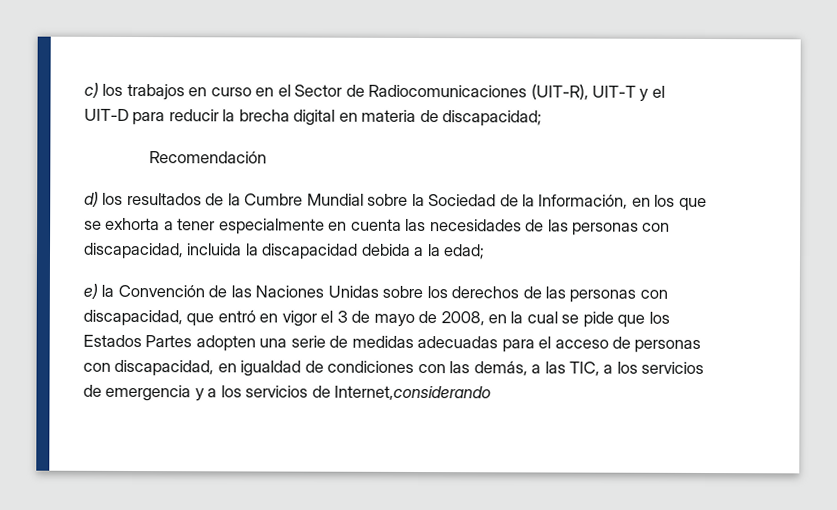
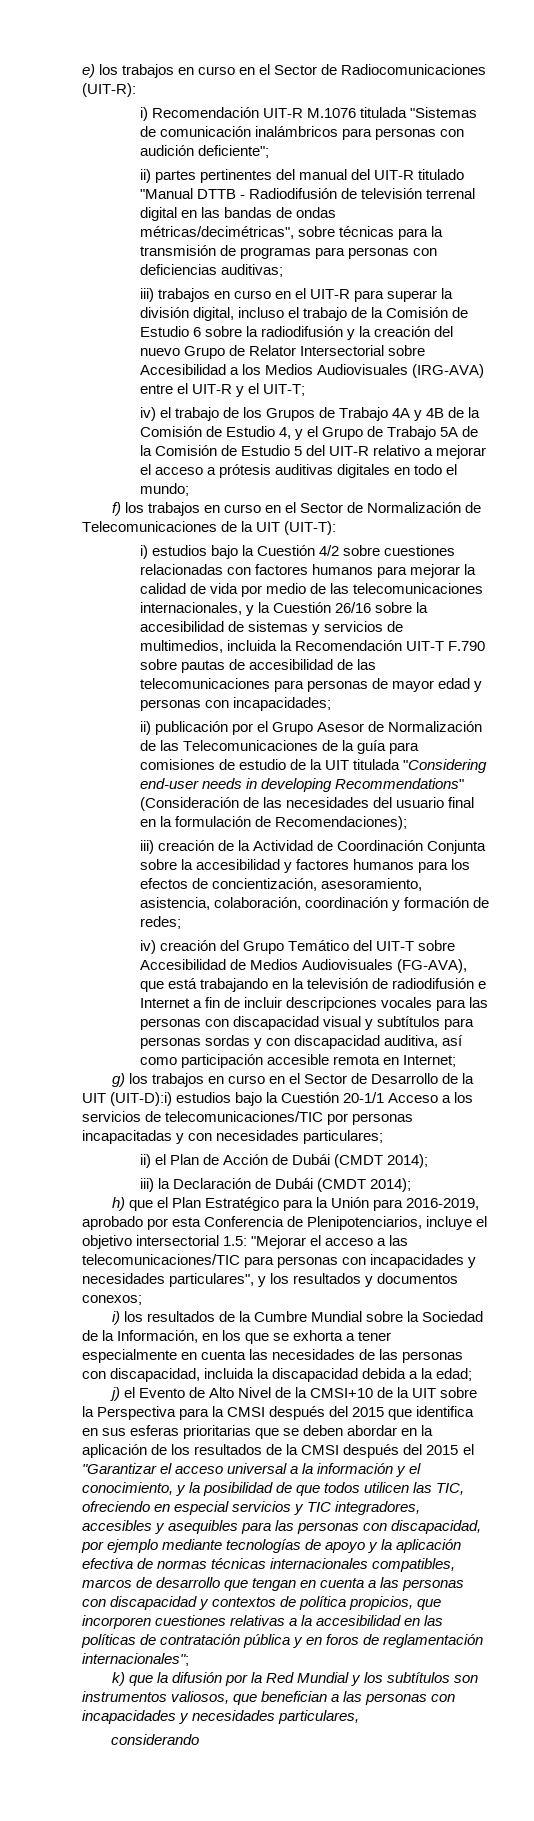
- c) los trabajos en curso en el Sector de Radiocomunicaciones (UIT-R), UIT-T y el UIT-D para reducir la brecha digital en materia de discapacidad;
- Recomendación
- d) los resultados de la Cumbre Mundial sobre la Sociedad de la Información, en los que se exhorta a tener especialmente en cuenta las necesidades de las personas con discapacidad, incluida la discapacidad debida a la edad;
+ e) los trabajos en curso en el Sector de Radiocomunicaciones (UIT-R):
+ i) Recomendación UIT-R M.1076 titulada "Sistemas de comunicación inalámbricos para personas con audición deficiente";
+ ii) partes pertinentes del manual del UIT-R titulado "Manual DTTB - Radiodifusión de televisión terrenal digital en las bandas de ondas métricas/decimétricas", sobre técnicas para la transmisión de programas para personas con deficiencias auditivas;
+ iii) trabajos en curso en el UIT-R para superar la división digital, incluso el trabajo de la Comisión de Estudio 6 sobre la radiodifusión y la creación del nuevo Grupo de Relator Intersectorial sobre Accesibilidad a los Medios Audiovisuales (IRG-AVA) entre el UIT-R y el UIT-T;
+ iv) el trabajo de los Grupos de Trabajo 4A y 4B de la Comisión de Estudio 4, y el Grupo de Trabajo 5A de la Comisión de Estudio 5 del UIT-R relativo a mejorar el acceso a prótesis auditivas digitales en todo el mundo;
+ f) los trabajos en curso en el Sector de Normalización de Telecomunicaciones de la UIT (UIT-T):
+ i) estudios bajo la Cuestión 4/2 sobre cuestiones relacionadas con factores humanos para mejorar la calidad de vida por medio de las telecomunicaciones internacionales, y la Cuestión 26/16 sobre la accesibilidad de sistemas y servicios de multimedios, incluida la Recomendación UIT-T F.790 sobre pautas de accesibilidad de las telecomunicaciones para personas de mayor edad y personas con incapacidades;
+ ii) publicación por el Grupo Asesor de Normalización de las Telecomunicaciones de la guía para comisiones de estudio de la UIT titulada "Considering end-user needs in developing Recommendations" (Consideración de las necesidades del usuario final en la formulación de Recomendaciones);
+ iii) creación de la Actividad de Coordinación Conjunta sobre la accesibilidad y factores humanos para los efectos de concientización, asesoramiento, asistencia, colaboración, coordinación y formación de redes;
+ iv) creación del Grupo Temático del UIT-T sobre Accesibilidad de Medios Audiovisuales (FG-AVA), que está trabajando en la televisión de radiodifusión e Internet a fin de incluir descripciones vocales para las personas con discapacidad visual y subtítulos para personas sordas y con discapacidad auditiva, así como participación accesible remota en Internet;
+ g) los trabajos en curso en el Sector de Desarrollo de la UIT (UIT-D):i) estudios bajo la Cuestión 20-1/1 Acceso a los servicios de telecomunicaciones/TIC por personas incapacitadas y con necesidades particulares;
+ ii) el Plan de Acción de Dubái (CMDT 2014);
+ iii) la Declaración de Dubái (CMDT 2014);
+ h) que el Plan Estratégico para la Unión para 2016-2019, aprobado por esta Conferencia de Plenipotenciarios, incluye el objetivo intersectorial 1.5: "Mejorar el acceso a las telecomunicaciones/TIC para personas con incapacidades y necesidades particulares", y los resultados y documentos conexos;
+ i) los resultados de la Cumbre Mundial sobre la Sociedad de la Información, en los que se exhorta a tener especialmente en cuenta las necesidades de las personas con discapacidad, incluida la discapacidad debida a la edad;
- e) la Convención de las Naciones Unidas sobre los derechos de las personas con discapacidad, que entró en vigor el 3 de mayo de 2008, en la cual se pide que los Estados Partes adopten una serie de medidas adecuadas para el acceso de personas con discapacidad, en igualdad de condiciones con las demás, a las TIC, a los servicios de emergencia y a los servicios de Internet,considerando
+ j) el Evento de Alto Nivel de la CMSI+10 de la UIT sobre la Perspectiva para la CMSI después del 2015 que identifica en sus esferas prioritarias que se deben abordar en la aplicación de los resultados de la CMSI después del 2015 el "Garantizar el acceso universal a la información y el conocimiento, y la posibilidad de que todos utilicen las TIC, ofreciendo en especial servicios y TIC integradores, accesibles y asequibles para las personas con discapacidad, por ejemplo mediante tecnologías de apoyo y la aplicación efectiva de normas técnicas internacionales compatibles, marcos de desarrollo que tengan en cuenta a las personas con discapacidad y contextos de política propicios, que incorporen cuestiones relativas a la accesibilidad en las políticas de contratación pública y en foros de reglamentación internacionales";
+ k) que la difusión por la Red Mundial y los subtítulos son instrumentos valiosos, que benefician a las personas con incapacidades y necesidades particulares,
+ considerando

